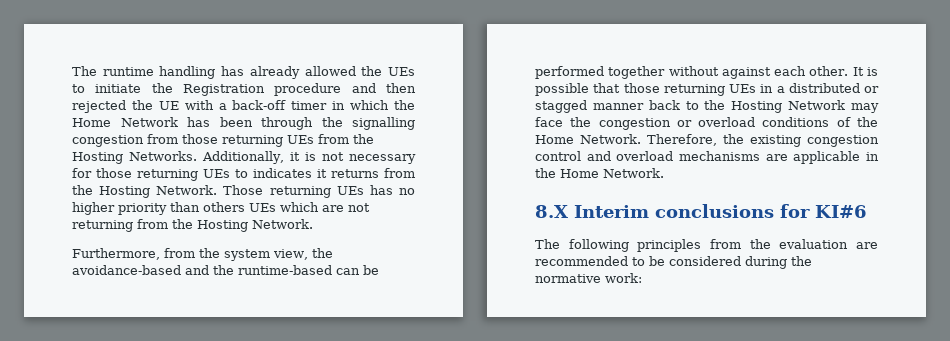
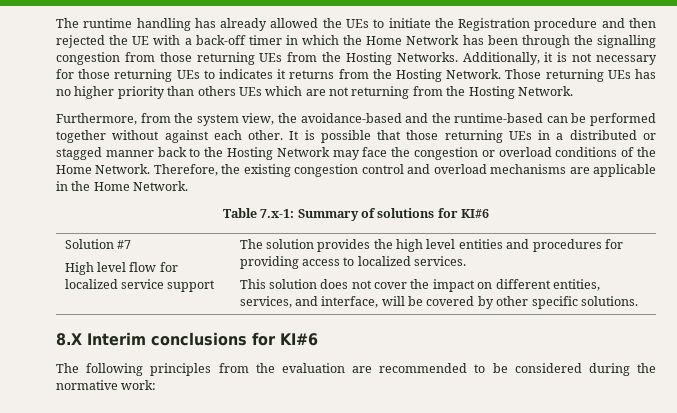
+ Table 7.x-1: Summary of solutions for KI#6
+ Solution #7
+ High level flow for localized service support | The solution provides the high level entities and procedures for providing access to localized services.
+ This solution does not cover the impact on different entities, services, and interface, will be covered by other specific solutions.

